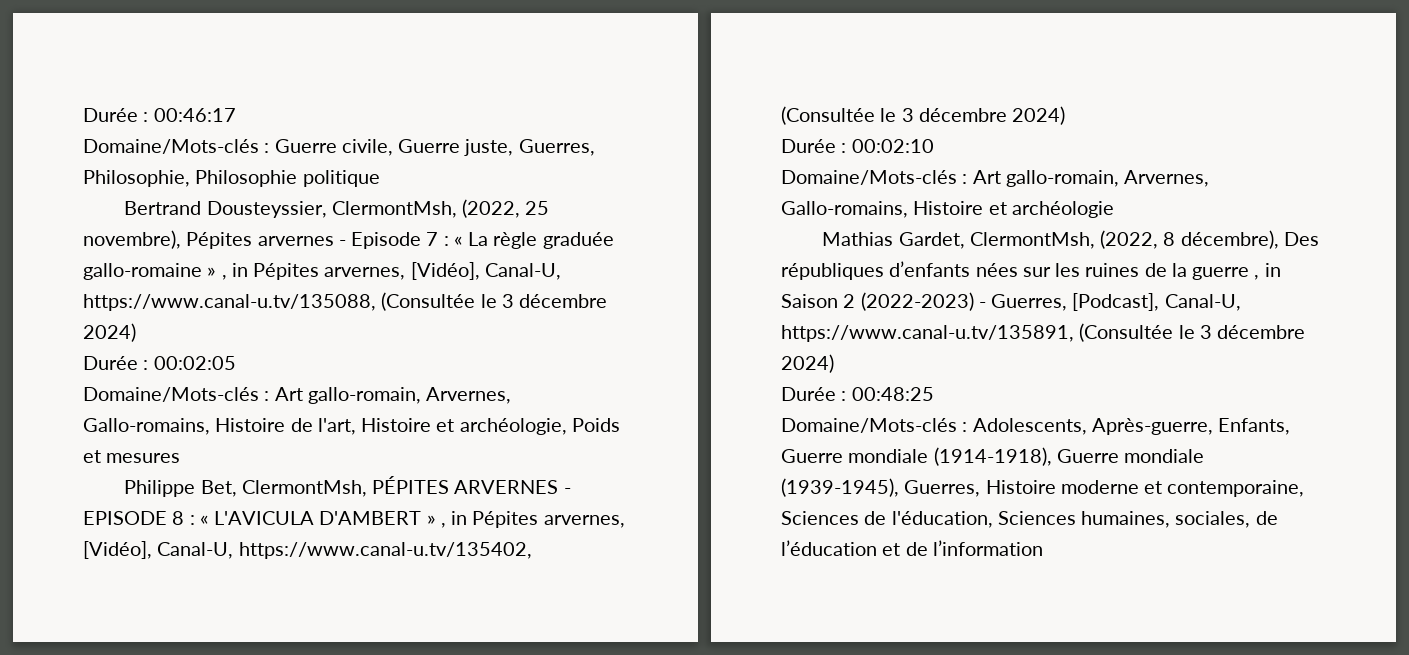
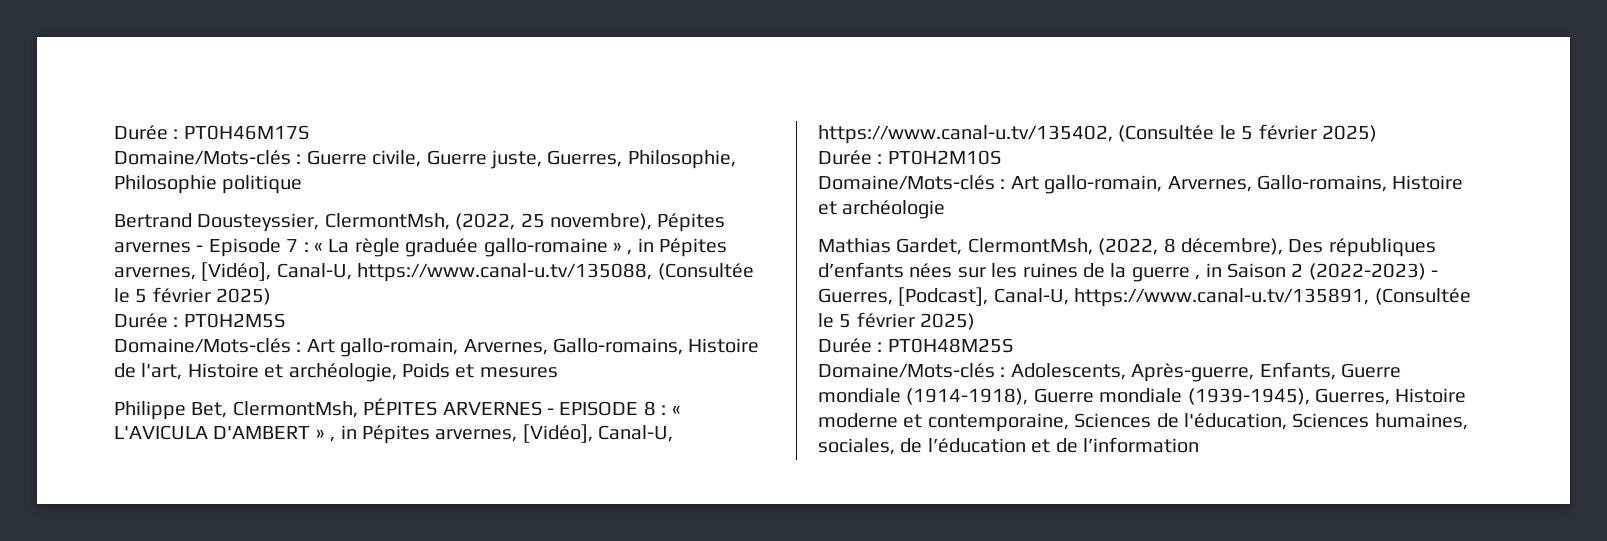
- Durée : 00:46:17
+ Durée : PT0H46M17S
- Bertrand Dousteyssier, ClermontMsh, (2022, 25 novembre), Pépites arvernes - Episode 7 : « La règle graduée gallo-romaine » , in Pépites arvernes, [Vidéo], Canal-U, https://www.canal-u.tv/135088, (Consultée le 3 décembre 2024)
- Durée : 00:02:05
+ Bertrand Dousteyssier, ClermontMsh, (2022, 25 novembre), Pépites arvernes - Episode 7 : « La règle graduée gallo-romaine » , in Pépites arvernes, [Vidéo], Canal-U, https://www.canal-u.tv/135088, (Consultée le 5 février 2025)
+ Durée : PT0H2M5S
- Philippe Bet, ClermontMsh, PÉPITES ARVERNES - EPISODE 8 : « L'AVICULA D'AMBERT » , in Pépites arvernes, [Vidéo], Canal-U, https://www.canal-u.tv/135402, (Consultée le 3 décembre 2024)
- Durée : 00:02:10
+ Philippe Bet, ClermontMsh, PÉPITES ARVERNES - EPISODE 8 : « L'AVICULA D'AMBERT » , in Pépites arvernes, [Vidéo], Canal-U, https://www.canal-u.tv/135402, (Consultée le 5 février 2025)
+ Durée : PT0H2M10S
- Mathias Gardet, ClermontMsh, (2022, 8 décembre), Des républiques d’enfants nées sur les ruines de la guerre , in Saison 2 (2022-2023) - Guerres, [Podcast], Canal-U, https://www.canal-u.tv/135891, (Consultée le 3 décembre 2024)
- Durée : 00:48:25
+ Mathias Gardet, ClermontMsh, (2022, 8 décembre), Des républiques d’enfants nées sur les ruines de la guerre , in Saison 2 (2022-2023) - Guerres, [Podcast], Canal-U, https://www.canal-u.tv/135891, (Consultée le 5 février 2025)
+ Durée : PT0H48M25S

